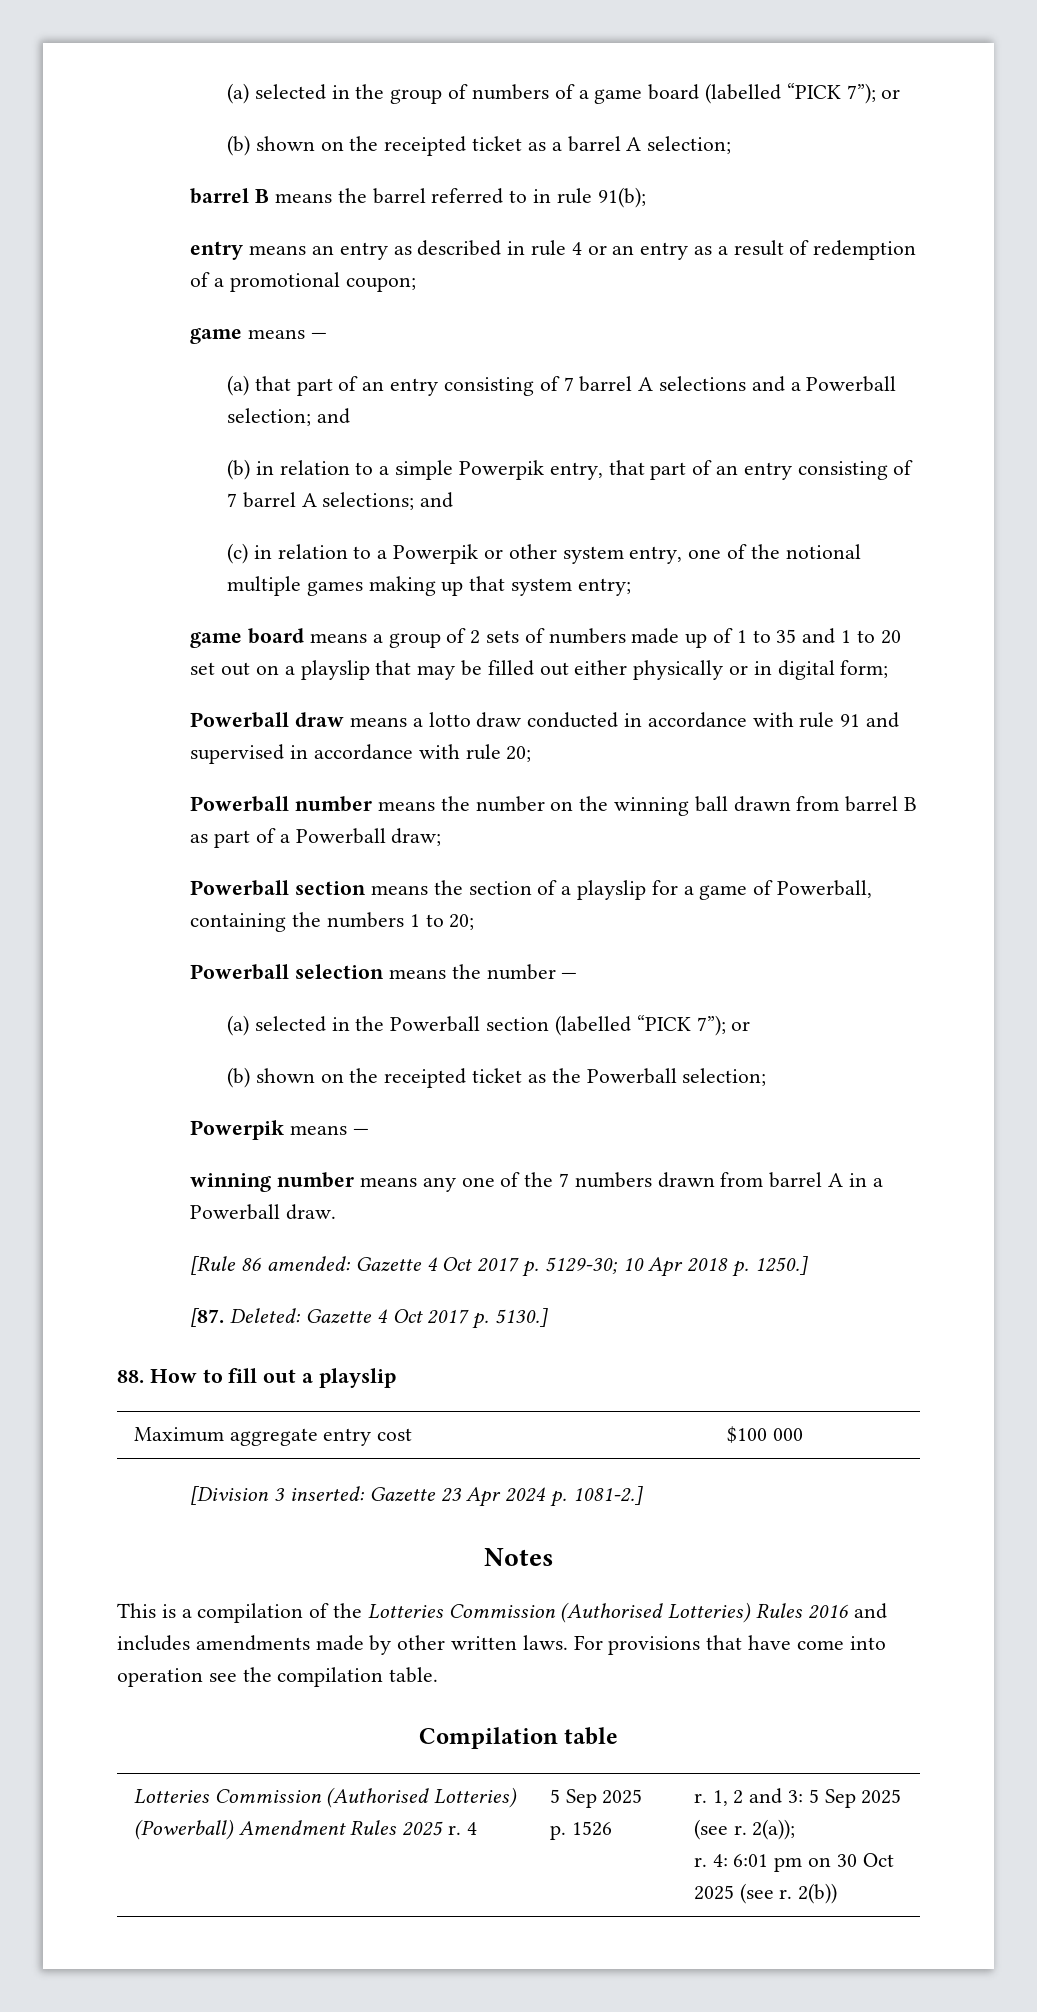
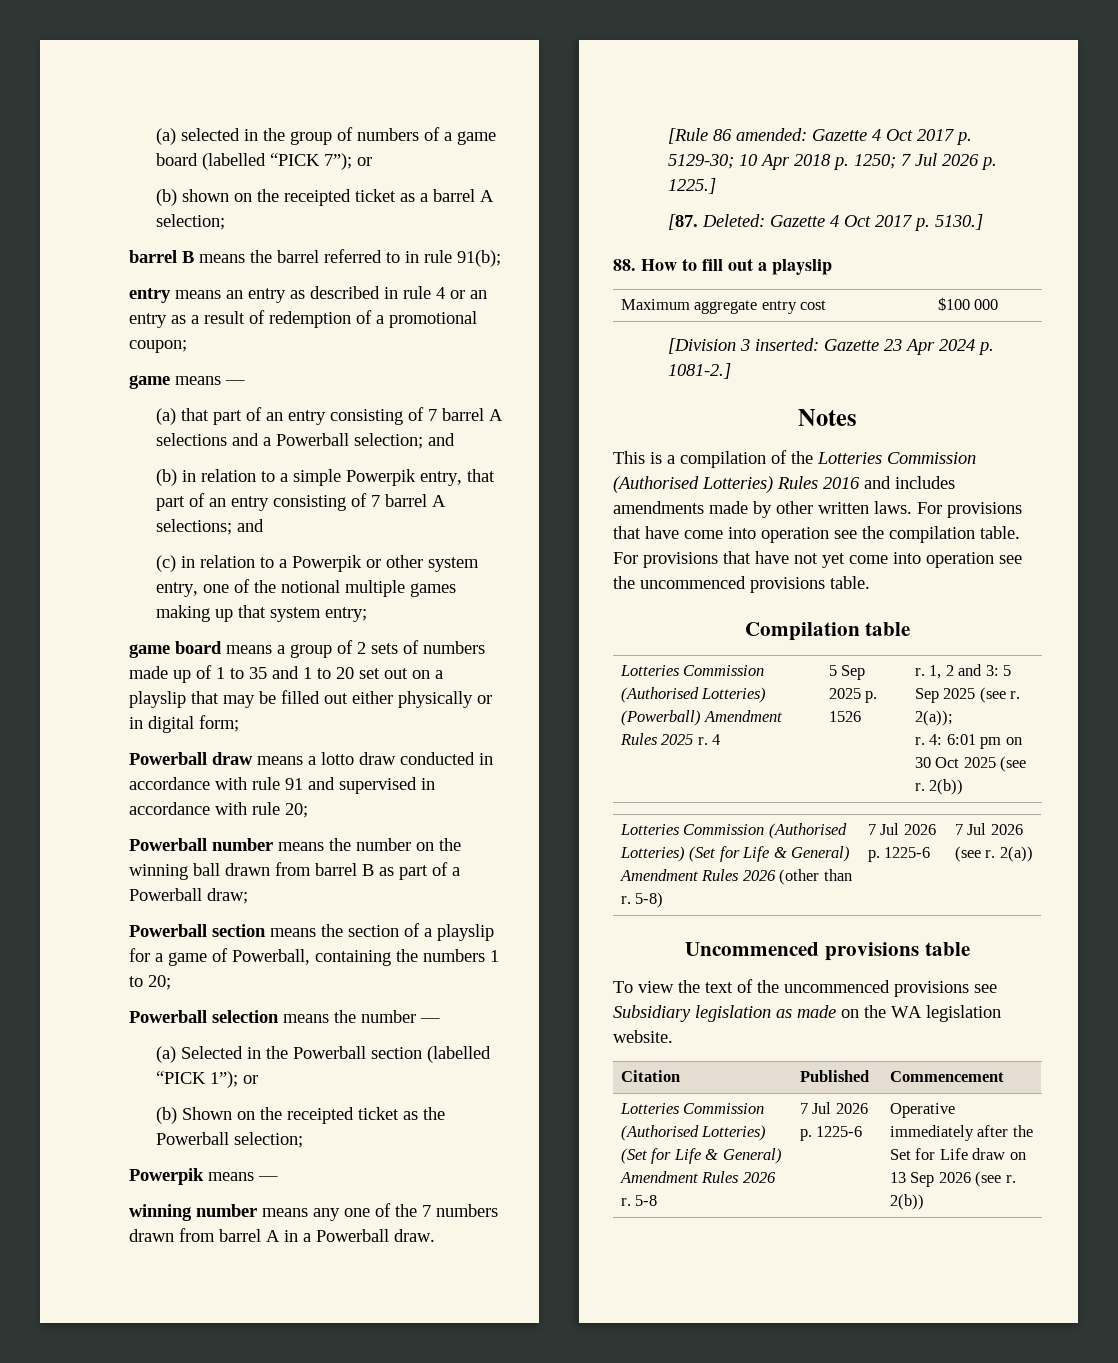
- (a) selected in the Powerball section (labelled “PICK 7”); or
- (b) shown on the receipted ticket as the Powerball selection;
+ (a) Selected in the Powerball section (labelled “PICK 1”); or
+ (b) Shown on the receipted ticket as the Powerball selection;
- [Rule 86 amended: Gazette 4 Oct 2017 p. 5129-30; 10 Apr 2018 p. 1250.]
+ [Rule 86 amended: Gazette 4 Oct 2017 p. 5129-30; 10 Apr 2018 p. 1250; 7 Jul 2026 p. 1225.]
+ For provisions that have not yet come into operation see the uncommenced provisions table.
+ Lotteries Commission (Authorised Lotteries) (Set for Life & General) Amendment Rules 2026 (other than r. 5-8) | 7 Jul 2026 p. 1225-6 | 7 Jul 2026 (see r. 2(a))
+ Uncommenced provisions table
+ To view the text of the uncommenced provisions see Subsidiary legislation as made on the WA legislation website.
+ Citation | Published | Commencement
+ Lotteries Commission (Authorised Lotteries) (Set for Life & General) Amendment Rules 2026 r. 5-8 | 7 Jul 2026 p. 1225-6 | Operative immediately after the Set for Life draw on 13 Sep 2026 (see r. 2(b))

